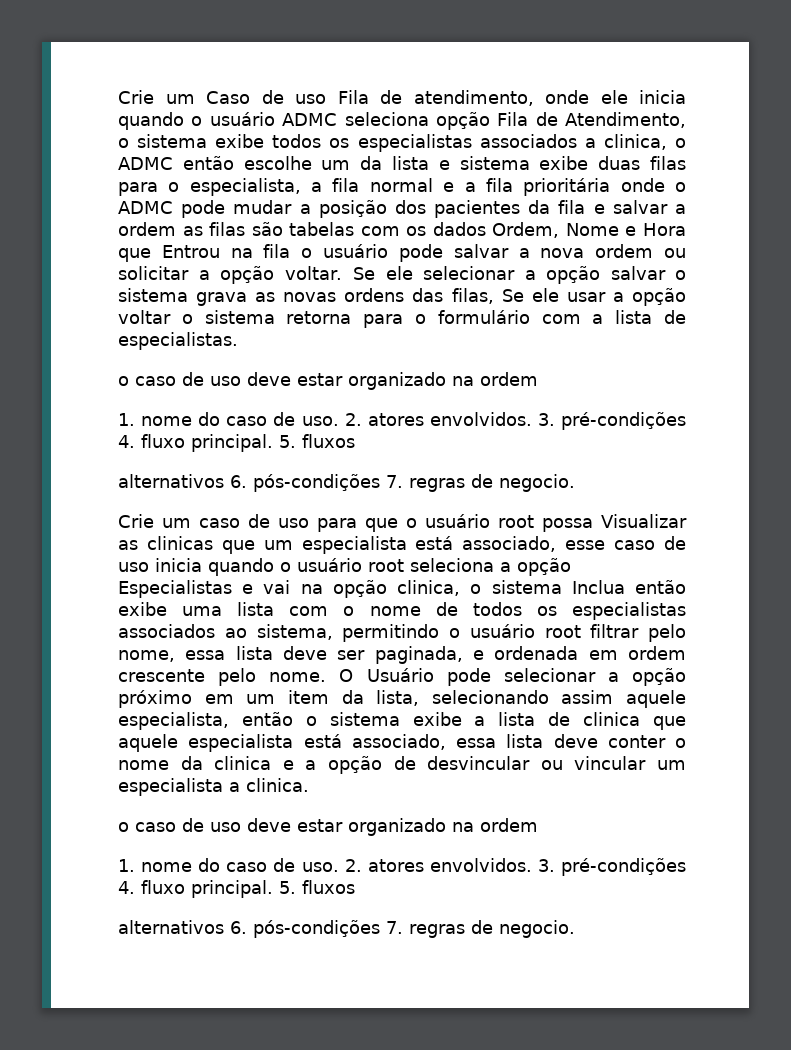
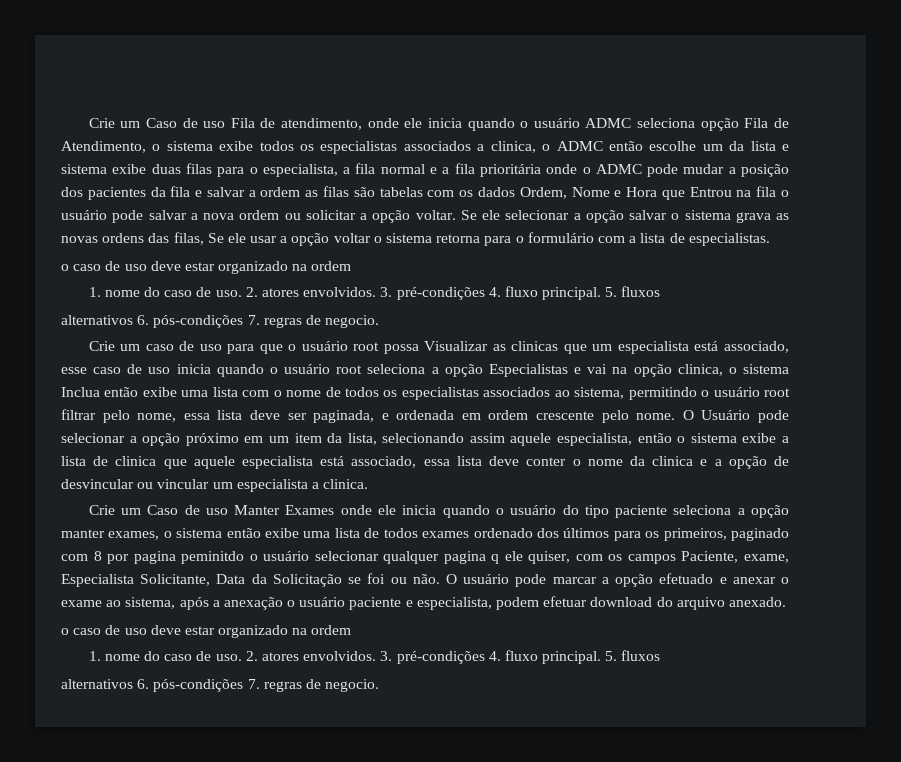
+ Crie um Caso de uso Manter Exames onde ele inicia quando o usuário do tipo paciente seleciona a opção manter exames, o sistema então exibe uma lista de todos exames ordenado dos últimos para os primeiros, paginado com 8 por pagina peminitdo o usuário selecionar qualquer pagina q ele quiser, com os campos Paciente, exame, Especialista Solicitante, Data da Solicitação se foi ou não. O usuário pode marcar a opção efetuado e anexar o exame ao sistema, após a anexação o usuário paciente e especialista, podem efetuar download do arquivo anexado.

